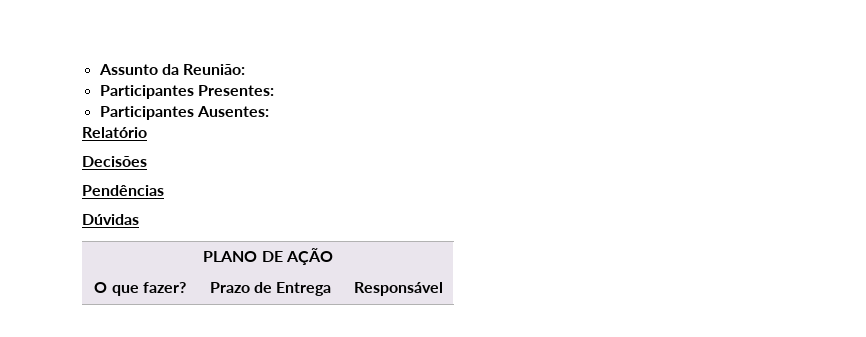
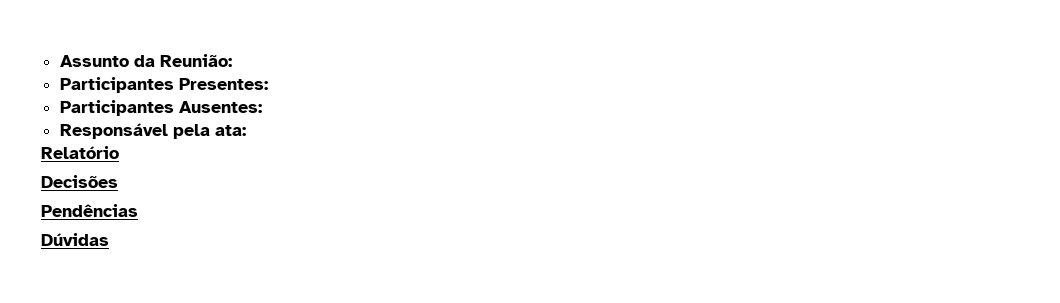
+ Responsável pela ata:
- PLANO DE AÇÃO
- O que fazer? | Prazo de Entrega | Responsável

